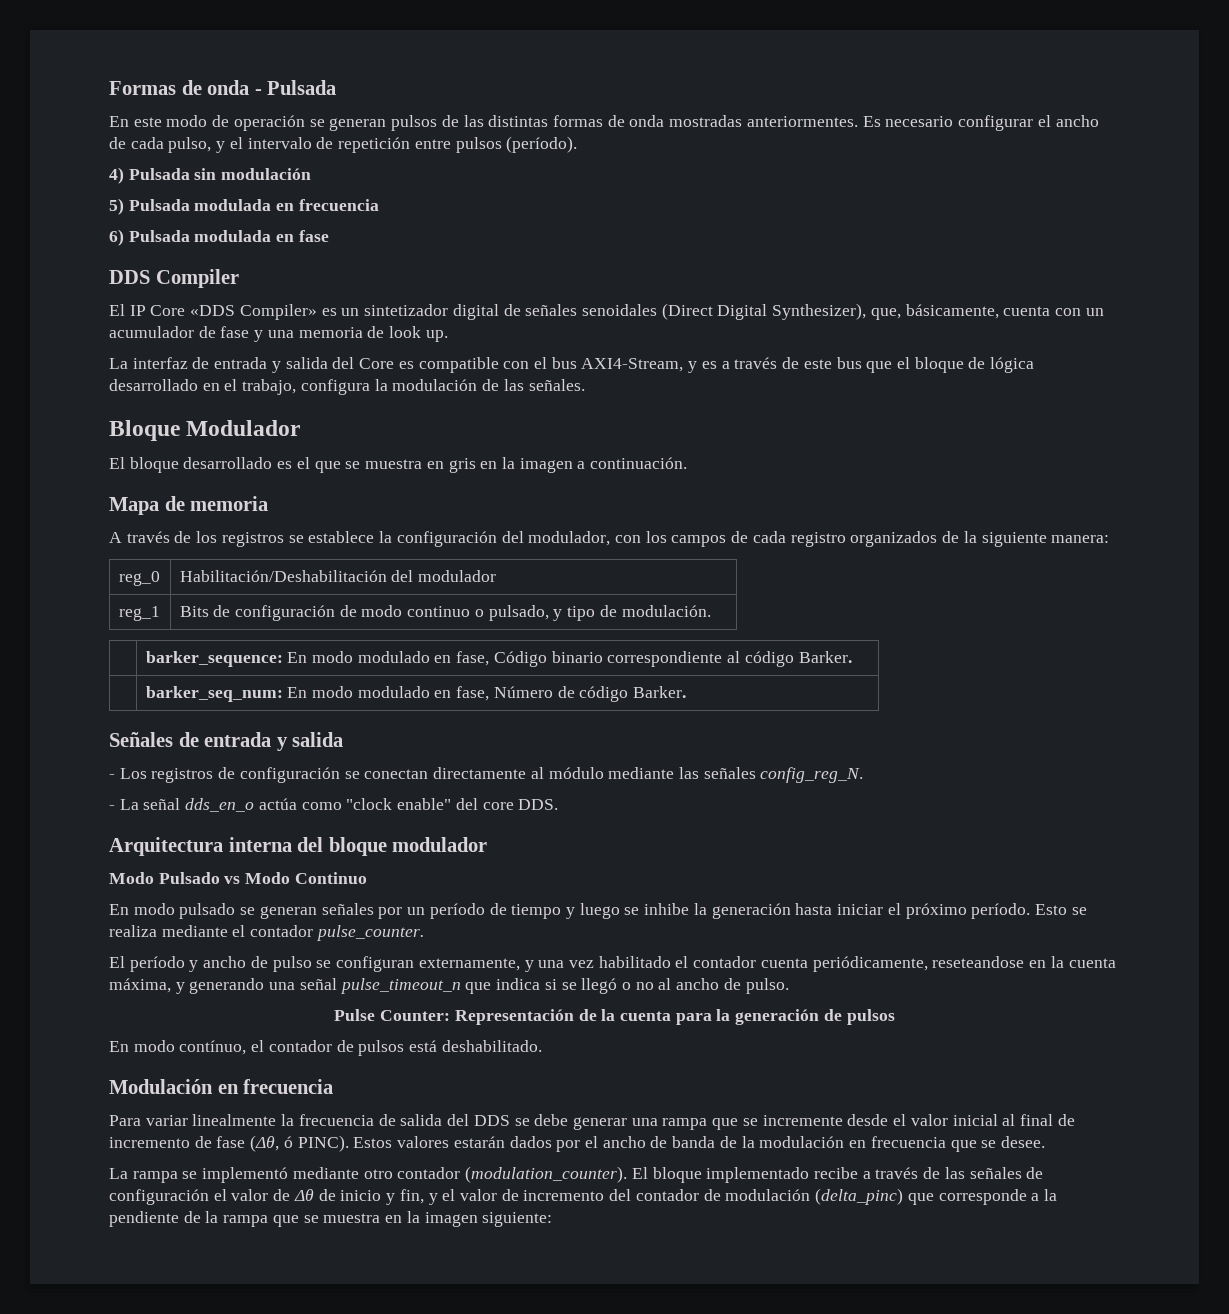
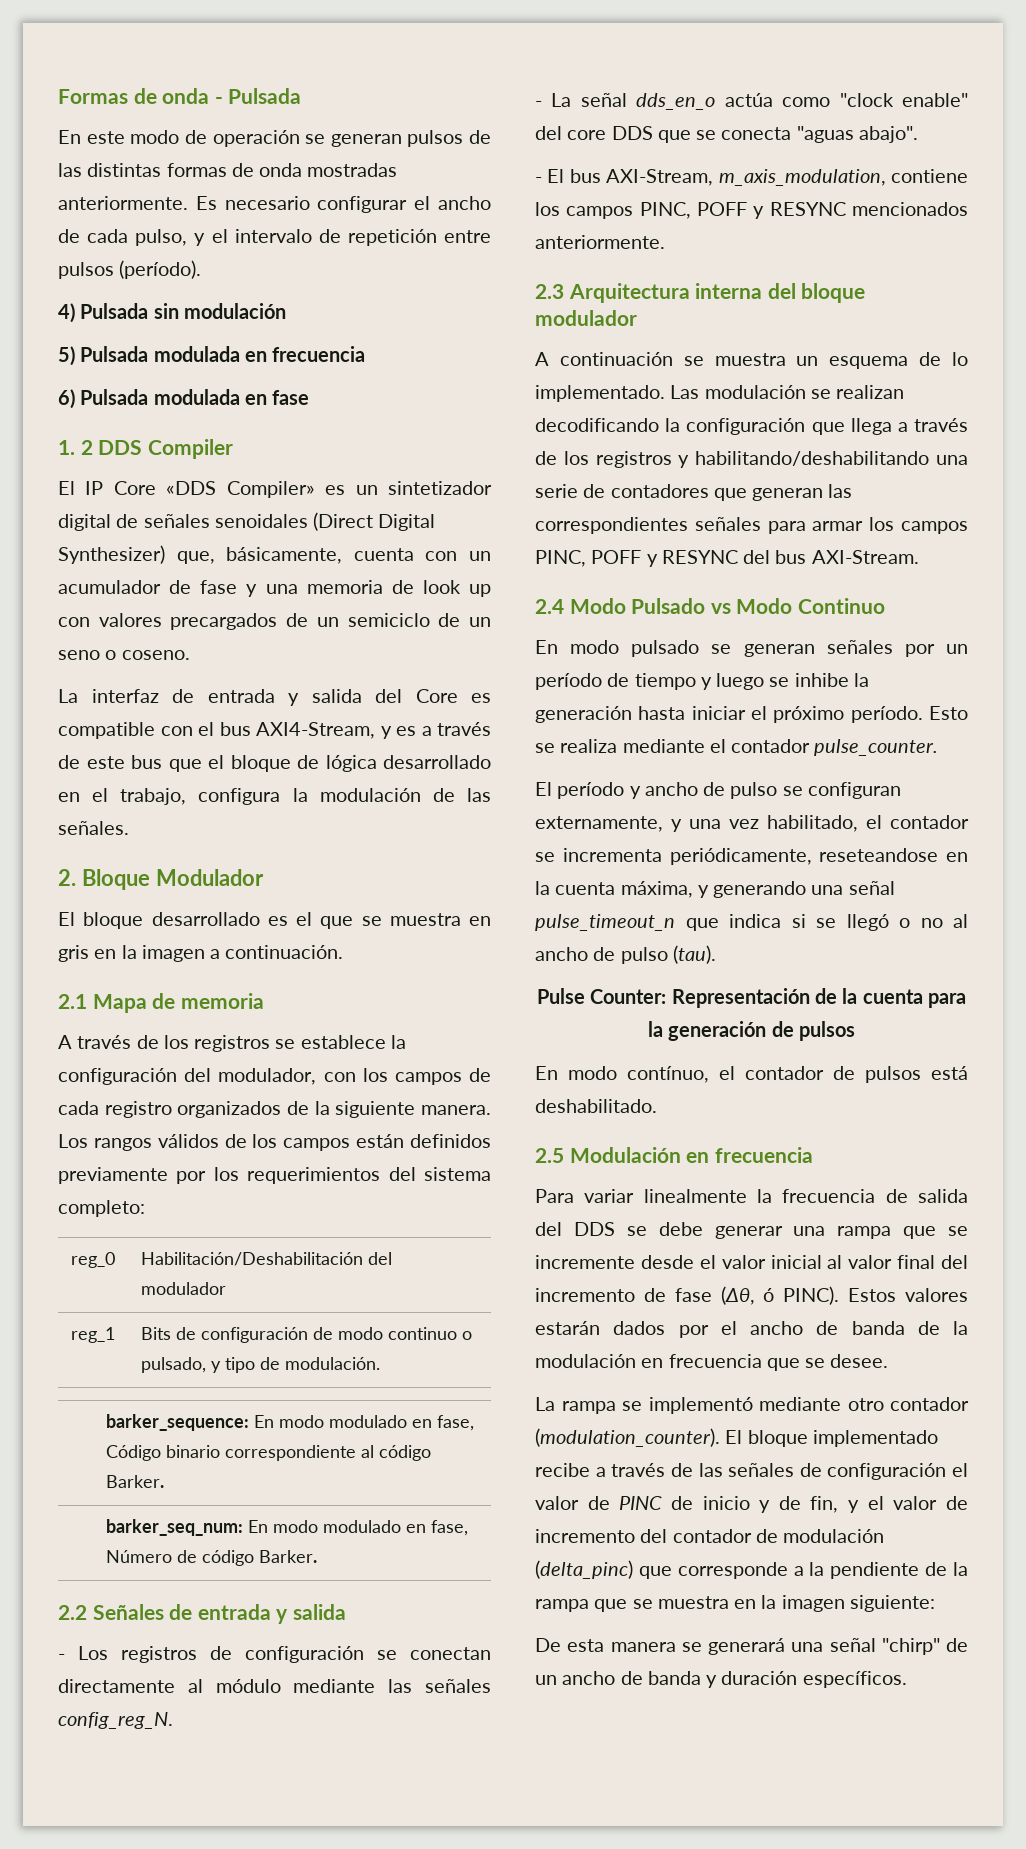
- En este modo de operación se generan pulsos de las distintas formas de onda mostradas anteriormentes.
+ En este modo de operación se generan pulsos de las distintas formas de onda mostradas anteriormente.
- DDS Compiler
+ 1. 2 DDS Compiler
- El IP Core «DDS Compiler» es un sintetizador digital de señales senoidales (Direct Digital Synthesizer), que, básicamente, cuenta con un acumulador de fase y una memoria de look up.
+ El IP Core «DDS Compiler» es un sintetizador digital de señales senoidales (Direct Digital Synthesizer) que, básicamente, cuenta con un acumulador de fase y una memoria de look up con valores precargados de un semiciclo de un seno o coseno.
- Bloque Modulador
+ 2. Bloque Modulador
- Mapa de memoria
+ 2.1 Mapa de memoria
- A través de los registros se establece la configuración del modulador, con los campos de cada registro organizados de la siguiente manera:
+ A través de los registros se establece la configuración del modulador, con los campos de cada registro organizados de la siguiente manera. Los rangos válidos de los campos están definidos previamente por los requerimientos del sistema completo:
- Señales de entrada y salida
+ 2.2 Señales de entrada y salida
- - La señal dds_en_o actúa como "clock enable" del core DDS.
- Arquitectura interna del bloque modulador
+ - La señal dds_en_o actúa como "clock enable" del core DDS que se conecta "aguas abajo".
+ - El bus AXI-Stream, m_axis_modulation, contiene los campos PINC, POFF y RESYNC mencionados anteriormente.
+ 2.3 Arquitectura interna del bloque modulador
- Modo Pulsado vs Modo Continuo
+ A continuación se muestra un esquema de lo implementado. Las modulación se realizan decodificando la configuración que llega a través de los registros y habilitando/deshabilitando una serie de contadores que generan las correspondientes señales para armar los campos PINC, POFF y RESYNC del bus AXI-Stream.
+ 2.4 Modo Pulsado vs Modo Continuo
- El período y ancho de pulso se configuran externamente, y una vez habilitado el contador cuenta periódicamente, reseteandose en la cuenta máxima, y generando una señal pulse_timeout_n que indica si se llegó o no al ancho de pulso.
+ El período y ancho de pulso se configuran externamente, y una vez habilitado, el contador se incrementa periódicamente, reseteandose en la cuenta máxima, y generando una señal pulse_timeout_n que indica si se llegó o no al ancho de pulso (tau).
- Modulación en frecuencia
+ 2.5 Modulación en frecuencia
- Para variar linealmente la frecuencia de salida del DDS se debe generar una rampa que se incremente desde el valor inicial al final de incremento de fase (Δθ, ó PINC).
+ Para variar linealmente la frecuencia de salida del DDS se debe generar una rampa que se incremente desde el valor inicial al valor final del incremento de fase (Δθ, ó PINC).
- El bloque implementado recibe a través de las señales de configuración el valor de Δθ de inicio y fin, y el valor de incremento del contador de modulación (delta_pinc) que corresponde a la pendiente de la rampa que se muestra en la imagen siguiente:
+ El bloque implementado recibe a través de las señales de configuración el valor de PINC de inicio y de fin, y el valor de incremento del contador de modulación (delta_pinc) que corresponde a la pendiente de la rampa que se muestra en la imagen siguiente:
+ De esta manera se generará una señal "chirp" de un ancho de banda y duración específicos.

